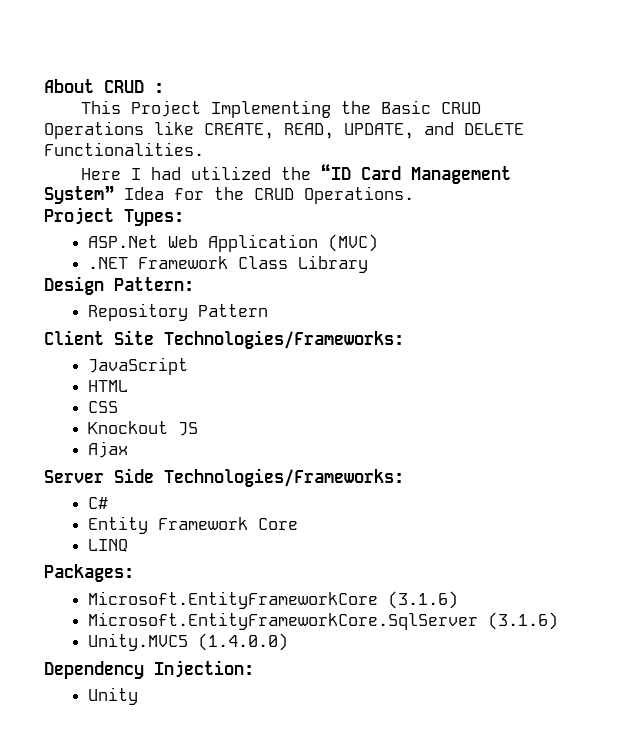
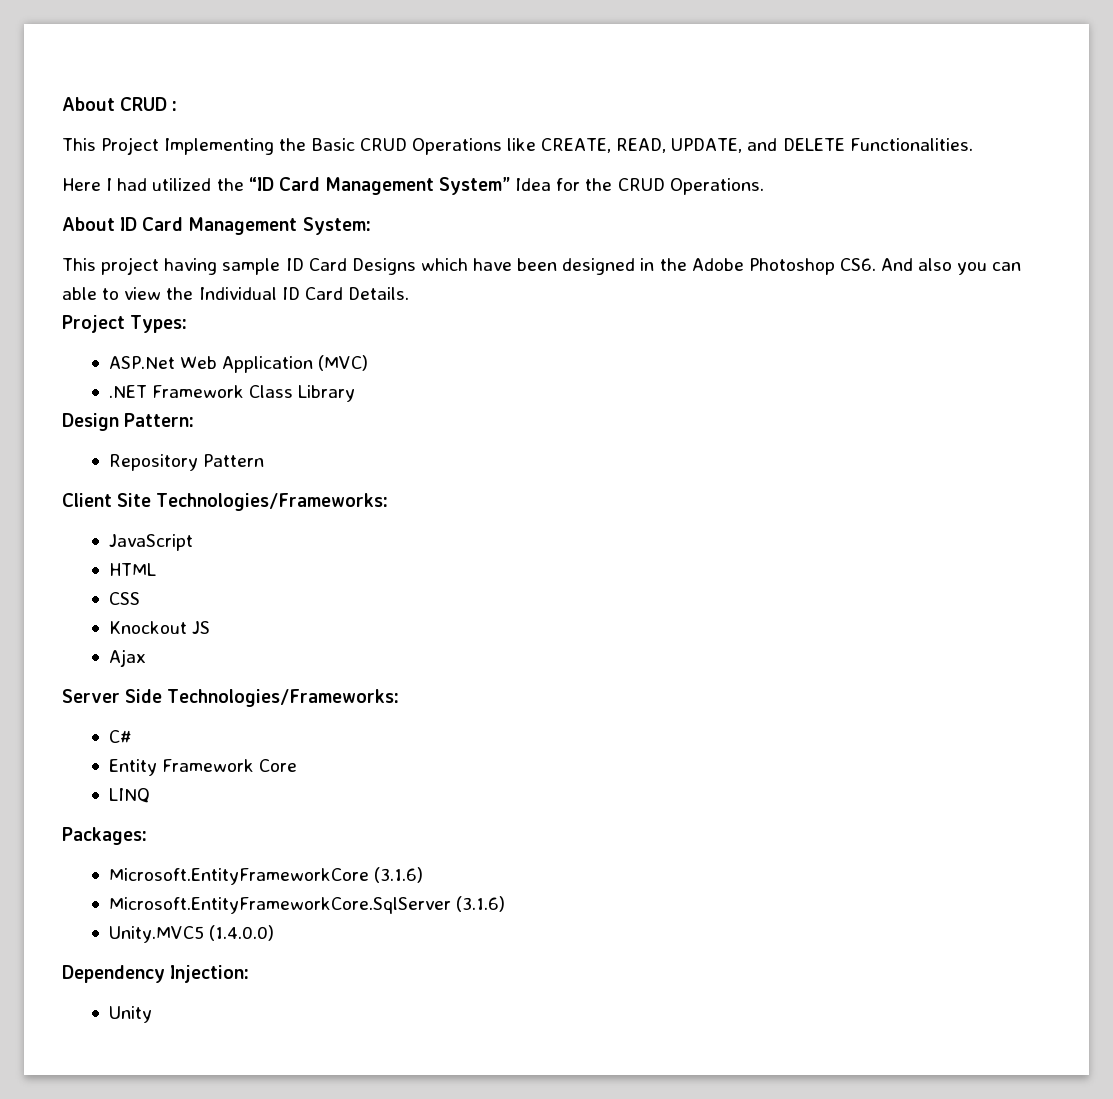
+ About ID Card Management System:
+ This project having sample ID Card Designs which have been designed in the Adobe Photoshop CS6. And also you can able to view the Individual ID Card Details.

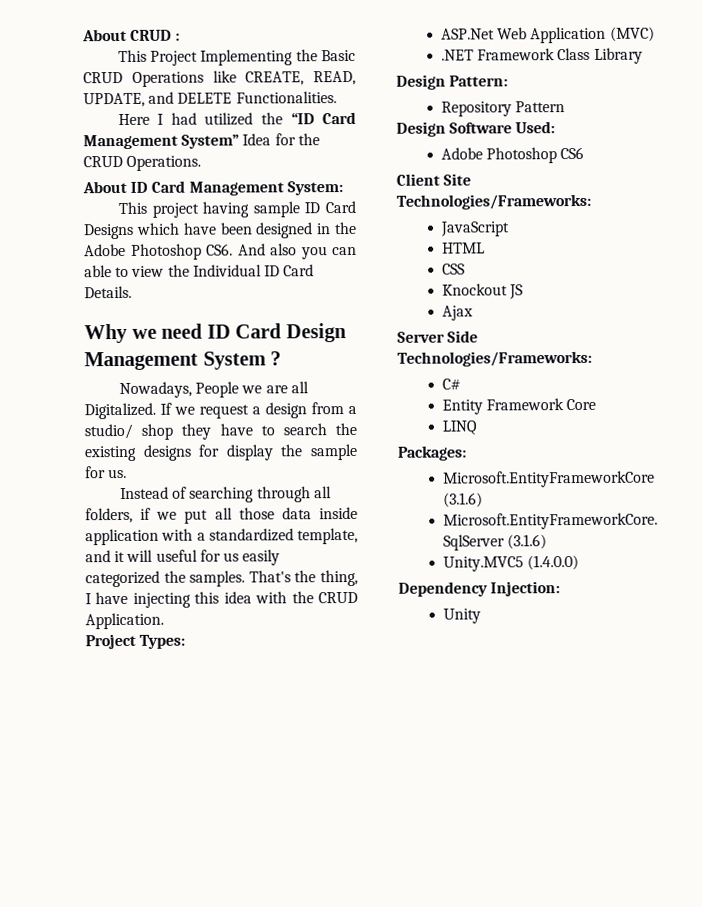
+ Why we need ID Card Design Management System ?
+ Nowadays, People we are all Digitalized. If we request a design from a studio/ shop they have to search the existing designs for display the sample for us.
+ Instead of searching through all folders, if we put all those data inside application with a standardized template, and it will useful for us easily categorized the samples. That's the thing, I have injecting this idea with the CRUD Application.
+ Design Software Used:
+ Adobe Photoshop CS6

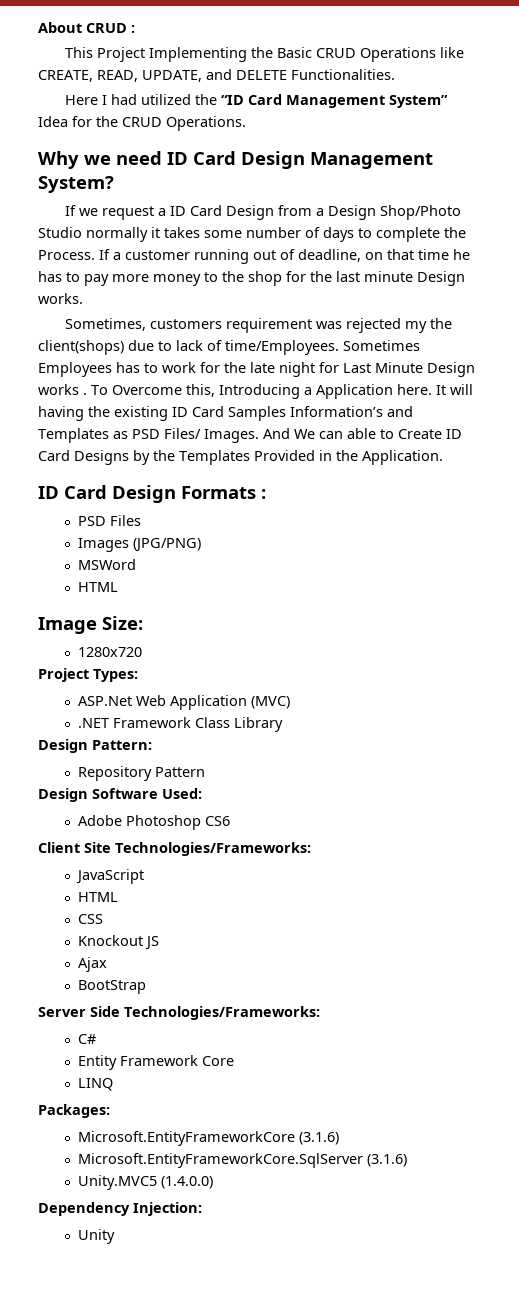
- About ID Card Management System:
- This project having sample ID Card Designs which have been designed in the Adobe Photoshop CS6. And also you can able to view the Individual ID Card Details.
- Why we need ID Card Design Management System ?
- Nowadays, People we are all Digitalized. If we request a design from a studio/ shop they have to search the existing designs for display the sample for us.
- Instead of searching through all folders, if we put all those data inside application with a standardized template, and it will useful for us easily categorized the samples. That's the thing, I have injecting this idea with the CRUD Application.
+ Why we need ID Card Design Management System?
+ If we request a ID Card Design from a Design Shop/Photo Studio normally it takes some number of days to complete the Process. If a customer running out of deadline, on that time he has to pay more money to the shop for the last minute Design works.
+ Sometimes, customers requirement was rejected my the client(shops) due to lack of time/Employees. Sometimes Employees has to work for the late night for Last Minute Design works . To Overcome this, Introducing a Application here. It will having the existing ID Card Samples Information’s and Templates as PSD Files/ Images. And We can able to Create ID Card Designs by the Templates Provided in the Application.
+ ID Card Design Formats :
+ PSD Files
+ Images (JPG/PNG)
+ MSWord
+ HTML
+ Image Size:
+ 1280x720
+ BootStrap

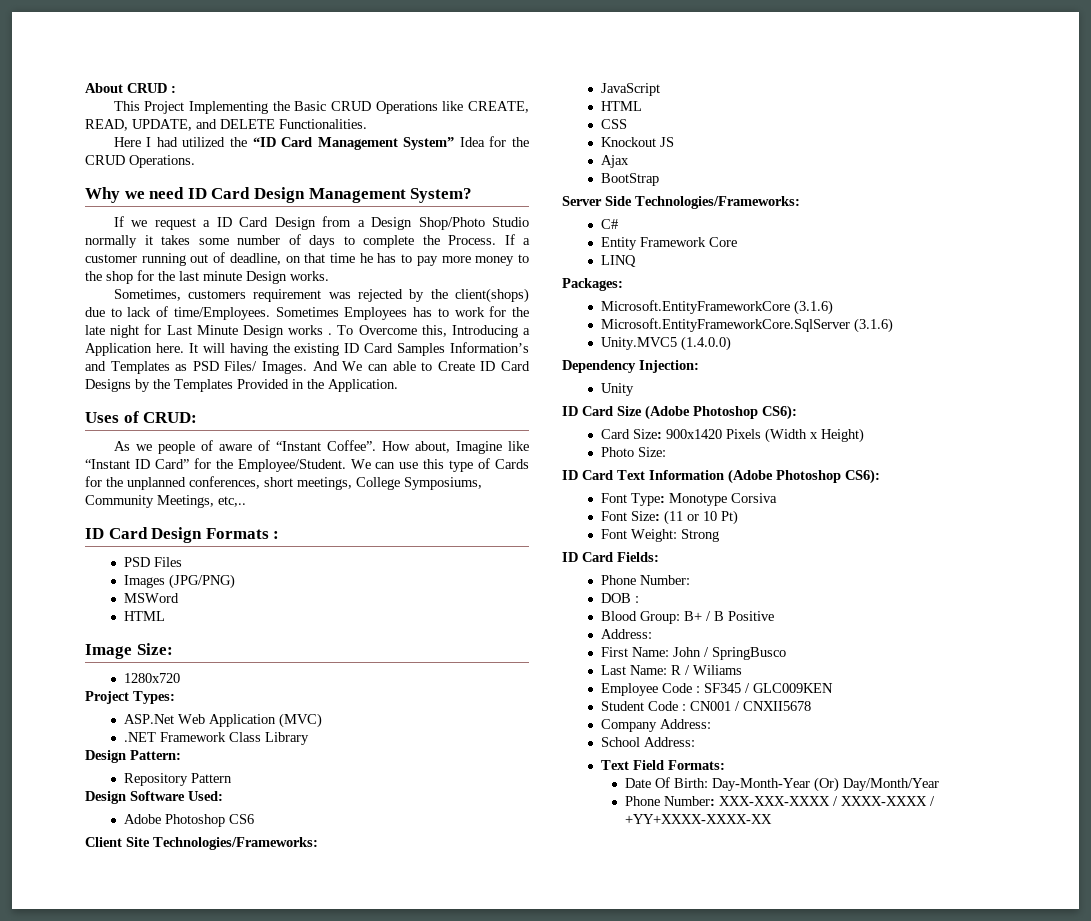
- Sometimes, customers requirement was rejected my the client(shops) due to lack of time/Employees.
+ Sometimes, customers requirement was rejected by the client(shops) due to lack of time/Employees.
+ Uses of CRUD:
+ As we people of aware of “Instant Coffee”. How about, Imagine like “Instant ID Card” for the Employee/Student. We can use this type of Cards for the unplanned conferences, short meetings, College Symposiums, Community Meetings, etc,..
+ ID Card Size (Adobe Photoshop CS6):
+ Card Size: 900x1420 Pixels (Width x Height)
+ Photo Size:
+ ID Card Text Information (Adobe Photoshop CS6):
+ Font Type: Monotype Corsiva
+ Font Size: (11 or 10 Pt)
+ Font Weight: Strong
+ ID Card Fields:
+ Phone Number:
+ DOB :
+ Blood Group: B+ / B Positive
+ Address:
+ First Name: John / SpringBusco
+ Last Name: R / Wiliams
+ Employee Code : SF345 / GLC009KEN
+ Student Code : CN001 / CNXII5678
+ Company Address:
+ School Address:
+ Text Field Formats:
+ Date Of Birth: Day-Month-Year (Or) Day/Month/Year
+ Phone Number: XXX-XXX-XXXX / XXXX-XXXX / +YY+XXXX-XXXX-XX

